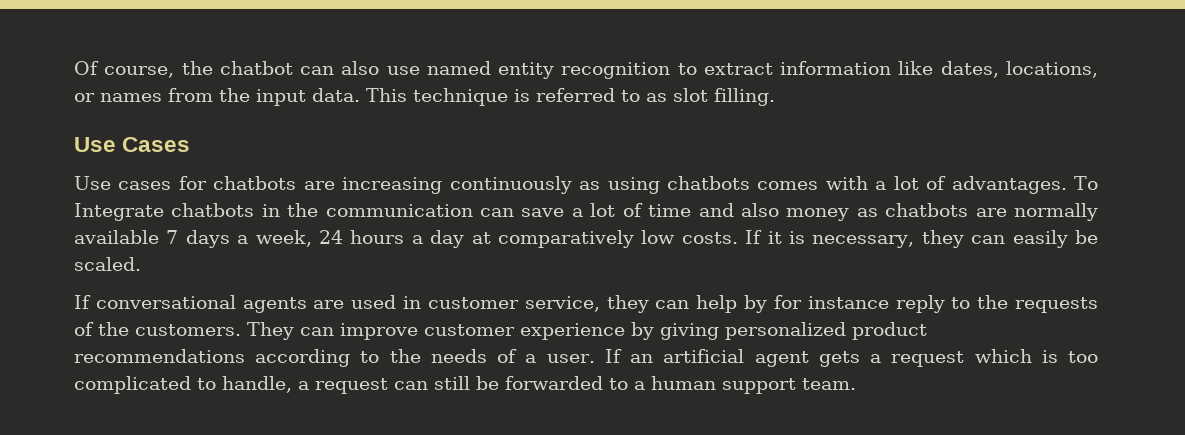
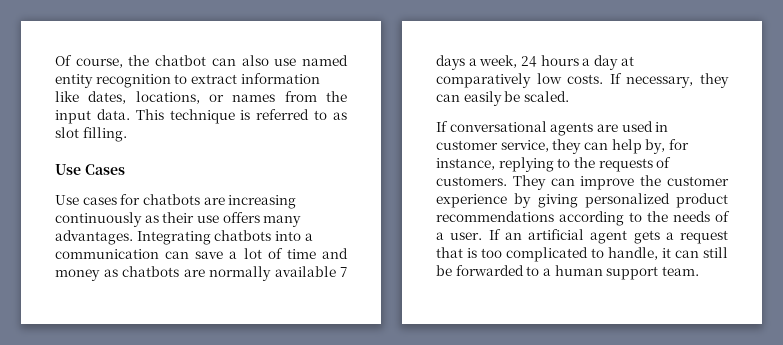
- Use cases for chatbots are increasing continuously as using chatbots comes with a lot of advantages. To Integrate chatbots in the communication can save a lot of time and also money as chatbots are normally available 7 days a week, 24 hours a day at comparatively low costs.
+ Use cases for chatbots are increasing continuously as their use offers many advantages. Integrating chatbots into a communication can save a lot of time and money as chatbots are normally available 7 days a week, 24 hours a day at comparatively low costs.
- If it is necessary, they can easily be scaled.
+ If necessary, they can easily be scaled.
- If conversational agents are used in customer service, they can help by for instance reply to the requests of the customers.
+ If conversational agents are used in customer service, they can help by, for instance, replying to the requests of customers.
- They can improve customer experience by giving personalized product recommendations according to the needs of a user.
+ They can improve the customer experience by giving personalized product recommendations according to the needs of a user.
- If an artificial agent gets a request which is too complicated to handle, a request can still be forwarded to a human support team.
+ If an artificial agent gets a request that is too complicated to handle, it can still be forwarded to a human support team.

